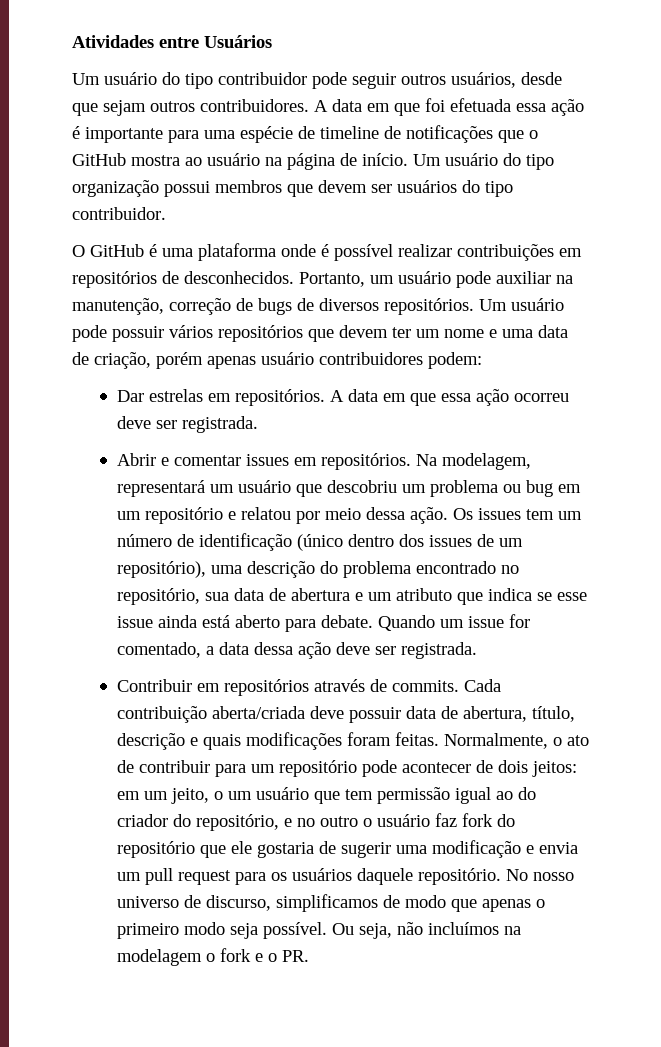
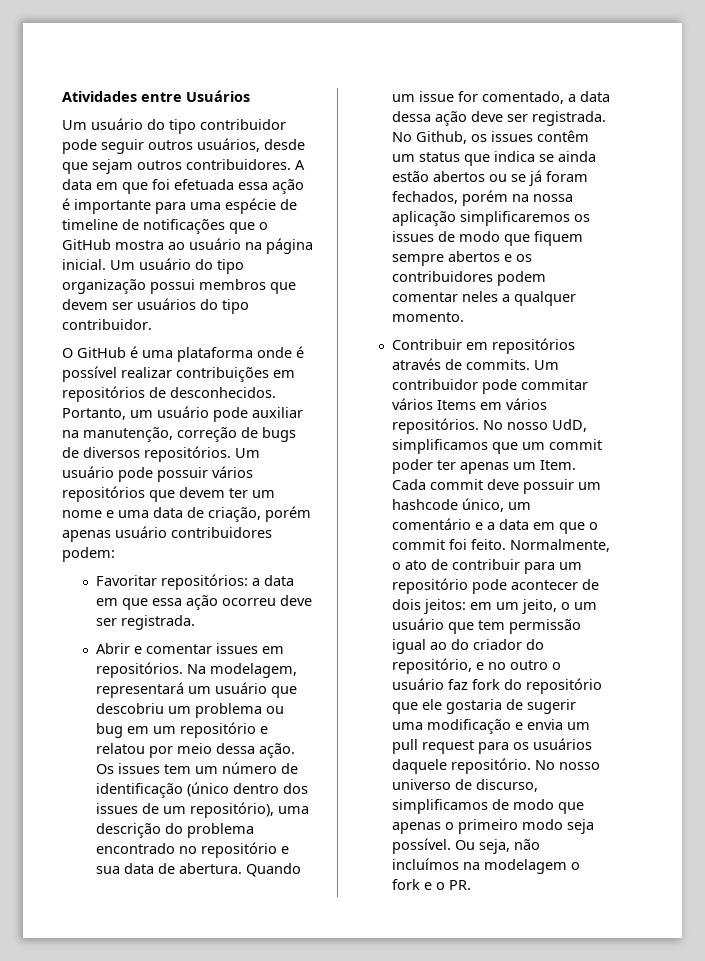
- A data em que foi efetuada essa ação é importante para uma espécie de timeline de notificações que o GitHub mostra ao usuário na página de início.
+ A data em que foi efetuada essa ação é importante para uma espécie de timeline de notificações que o GitHub mostra ao usuário na página inicial.
- Dar estrelas em repositórios. A data em que essa ação ocorreu deve ser registrada.
+ Favoritar repositórios: a data em que essa ação ocorreu deve ser registrada.
- Os issues tem um número de identificação (único dentro dos issues de um repositório), uma descrição do problema encontrado no repositório, sua data de abertura e um atributo que indica se esse issue ainda está aberto para debate.
+ Os issues tem um número de identificação (único dentro dos issues de um repositório), uma descrição do problema encontrado no repositório e sua data de abertura.
+ No Github, os issues contêm um status que indica se ainda estão abertos ou se já foram fechados, porém na nossa aplicação simplificaremos os issues de modo que fiquem sempre abertos e os contribuidores podem comentar neles a qualquer momento.
- Cada contribuição aberta/criada deve possuir data de abertura, título, descrição e quais modificações foram feitas.
+ Um contribuidor pode commitar vários Items em vários repositórios. No nosso UdD, simplificamos que um commit poder ter apenas um Item. Cada commit deve possuir um hashcode único, um comentário e a data em que o commit foi feito.

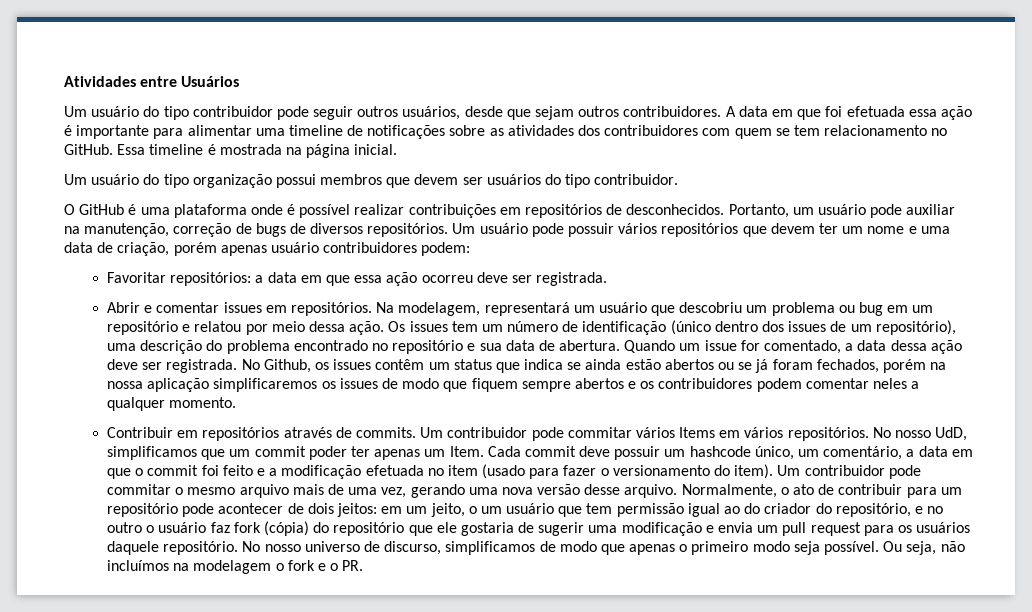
- A data em que foi efetuada essa ação é importante para uma espécie de timeline de notificações que o GitHub mostra ao usuário na página inicial. Um usuário do tipo organização possui membros que devem ser usuários do tipo contribuidor.
+ A data em que foi efetuada essa ação é importante para alimentar uma timeline de notificações sobre as atividades dos contribuidores com quem se tem relacionamento no GitHub. Essa timeline é mostrada na página inicial.
+ Um usuário do tipo organização possui membros que devem ser usuários do tipo contribuidor.
- Cada commit deve possuir um hashcode único, um comentário e a data em que o commit foi feito.
+ Cada commit deve possuir um hashcode único, um comentário, a data em que o commit foi feito e a modificação efetuada no item (usado para fazer o versionamento do item). Um contribuidor pode commitar o mesmo arquivo mais de uma vez, gerando uma nova versão desse arquivo.
- Normalmente, o ato de contribuir para um repositório pode acontecer de dois jeitos: em um jeito, o um usuário que tem permissão igual ao do criador do repositório, e no outro o usuário faz fork do repositório que ele gostaria de sugerir uma modificação e envia um pull request para os usuários daquele repositório.
+ Normalmente, o ato de contribuir para um repositório pode acontecer de dois jeitos: em um jeito, o um usuário que tem permissão igual ao do criador do repositório, e no outro o usuário faz fork (cópia) do repositório que ele gostaria de sugerir uma modificação e envia um pull request para os usuários daquele repositório.

